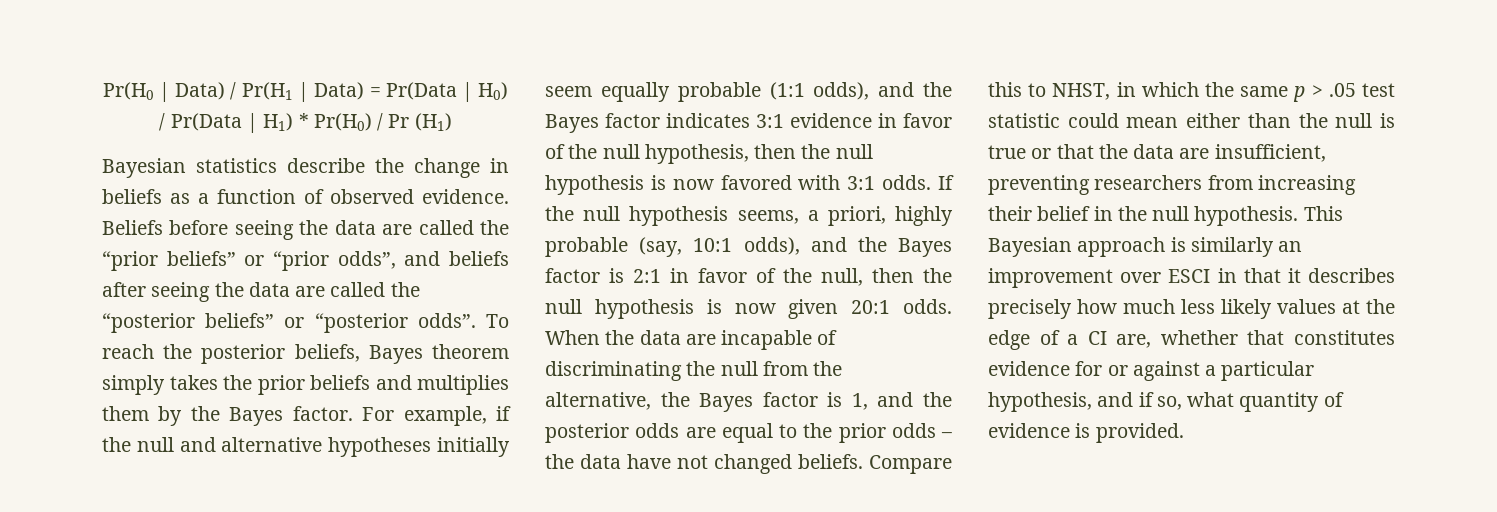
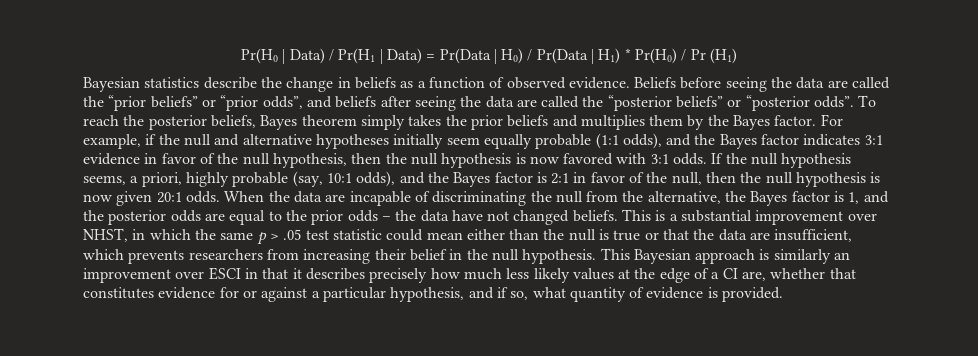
- Compare this to NHST, in which the same p > .05 test statistic could mean either than the null is true or that the data are insufficient, preventing researchers from increasing their belief in the null hypothesis.
+ This is a substantial improvement over NHST, in which the same p > .05 test statistic could mean either than the null is true or that the data are insufficient, which prevents researchers from increasing their belief in the null hypothesis.

